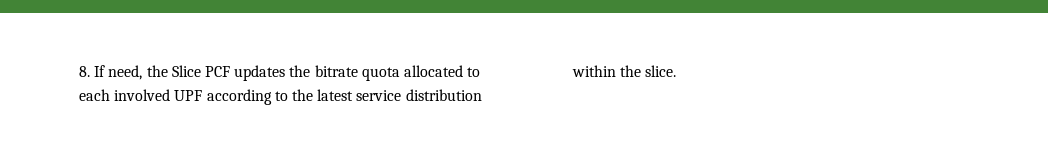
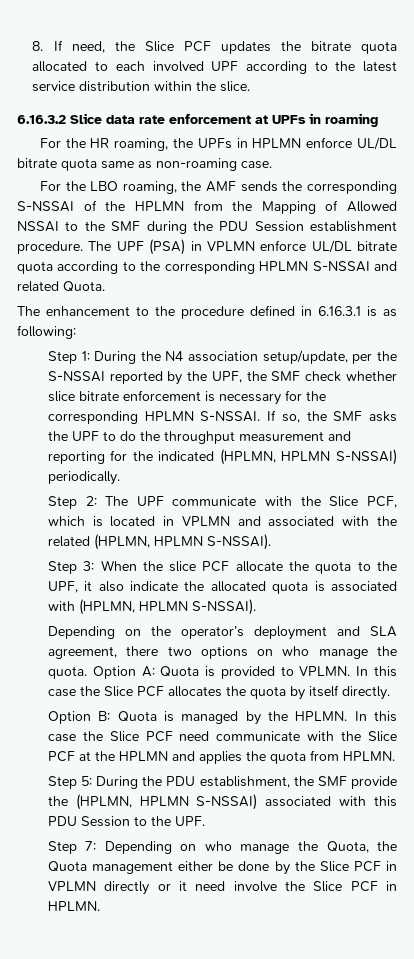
+ 6.16.3.2 Slice data rate enforcement at UPFs in roaming
+ For the HR roaming, the UPFs in HPLMN enforce UL/DL bitrate quota same as non-roaming case.
+ For the LBO roaming, the AMF sends the corresponding S-NSSAI of the HPLMN from the Mapping of Allowed NSSAI to the SMF during the PDU Session establishment procedure. The UPF (PSA) in VPLMN enforce UL/DL bitrate quota according to the corresponding HPLMN S-NSSAI and related Quota.
+ The enhancement to the procedure defined in 6.16.3.1 is as following:
+ Step 1: During the N4 association setup/update, per the S-NSSAI reported by the UPF, the SMF check whether slice bitrate enforcement is necessary for the corresponding HPLMN S-NSSAI. If so, the SMF asks the UPF to do the throughput measurement and reporting for the indicated (HPLMN, HPLMN S-NSSAI) periodically.
+ Step 2: The UPF communicate with the Slice PCF, which is located in VPLMN and associated with the related (HPLMN, HPLMN S-NSSAI).
+ Step 3: When the slice PCF allocate the quota to the UPF, it also indicate the allocated quota is associated with (HPLMN, HPLMN S-NSSAI).
+ Depending on the operator’s deployment and SLA agreement, there two options on who manage the quota. Option A: Quota is provided to VPLMN. In this case the Slice PCF allocates the quota by itself directly.
+ Option B: Quota is managed by the HPLMN. In this case the Slice PCF need communicate with the Slice PCF at the HPLMN and applies the quota from HPLMN.
+ Step 5: During the PDU establishment, the SMF provide the (HPLMN, HPLMN S-NSSAI) associated with this PDU Session to the UPF.
+ Step 7: Depending on who manage the Quota, the Quota management either be done by the Slice PCF in VPLMN directly or it need involve the Slice PCF in HPLMN.

